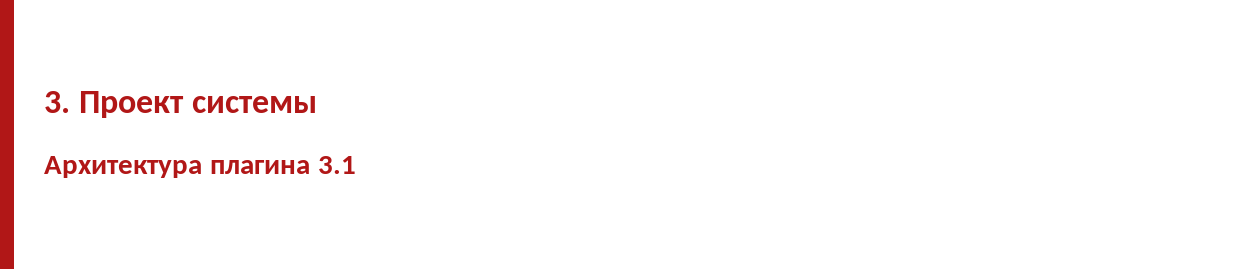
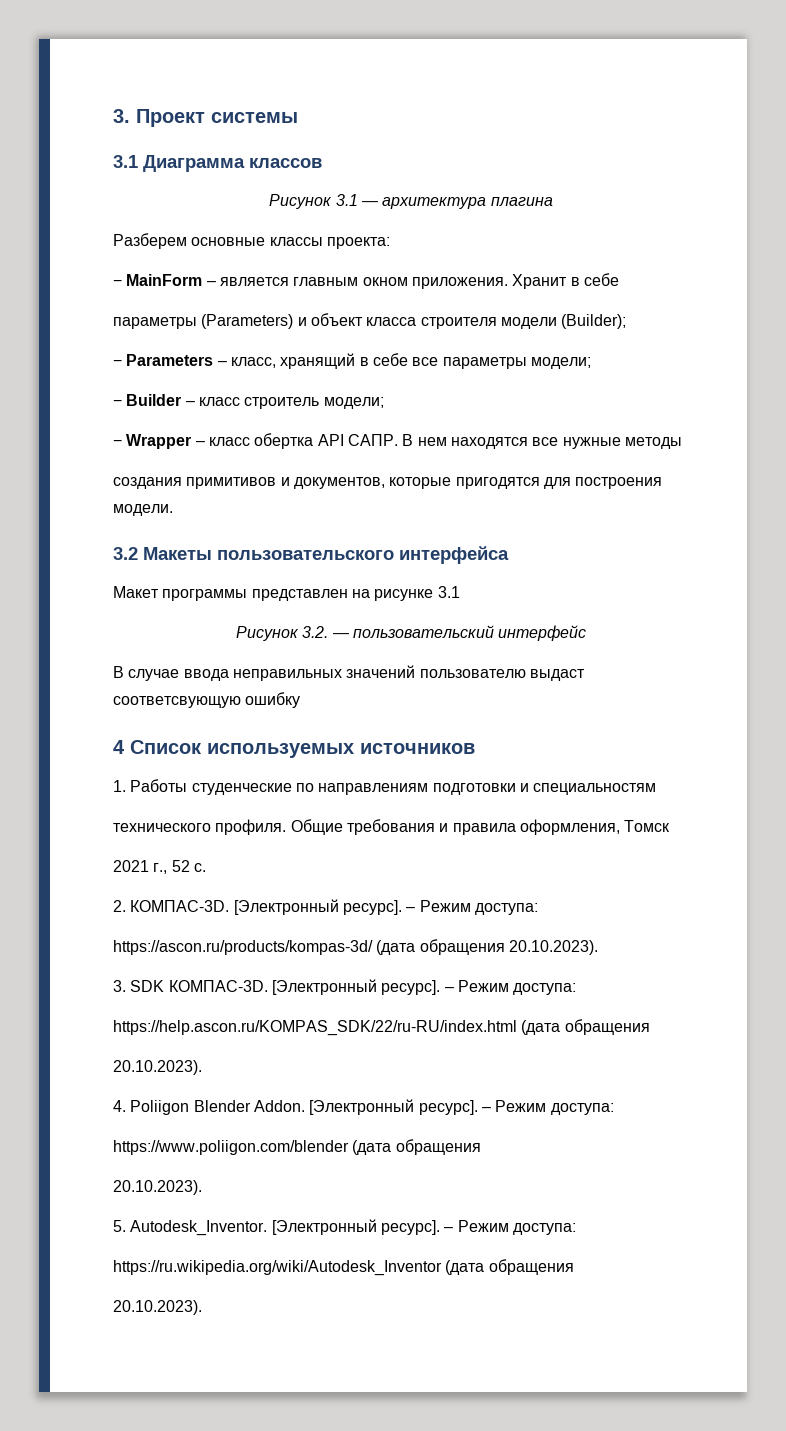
- Архитектура плагина 3.1
+ 3.1 Диаграмма классов
+ Рисунок 3.1 — архитектура плагина
+ Разберем основные классы проекта:
+ − MainForm – является главным окном приложения. Хранит в себе
+ параметры (Parameters) и объект класса строителя модели (Builder);
+ − Parameters – класс, хранящий в себе все параметры модели;
+ − Builder – класс строитель модели;
+ − Wrapper – класс обертка API САПР. В нем находятся все нужные методы
+ создания примитивов и документов, которые пригодятся для построения модели.
+ 3.2 Макеты пользовательского интерфейса
+ Макет программы представлен на рисунке 3.1
+ Рисунок 3.2. — пользовательский интерфейс
+ В случае ввода неправильных значений пользователю выдаст соответсвующую ошибку
+ 4 Список используемых источников
+ 1. Работы студенческие по направлениям подготовки и специальностям
+ технического профиля. Общие требования и правила оформления, Томск
+ 2021 г., 52 с.
+ 2. КОМПАС-3D. [Электронный ресурс]. – Режим доступа:
+ https://ascon.ru/products/kompas-3d/ (дата обращения 20.10.2023).
+ 3. SDK КОМПАС-3D. [Электронный ресурс]. – Режим доступа:
+ https://help.ascon.ru/KOMPAS_SDK/22/ru-RU/index.html (дата обращения
+ 20.10.2023).
+ 4. Poliigon Blender Addon. [Электронный ресурс]. – Режим доступа:
+ https://www.poliigon.com/blender (дата обращения
+ 20.10.2023).
+ 5. Autodesk_Inventor. [Электронный ресурс]. – Режим доступа:
+ https://ru.wikipedia.org/wiki/Autodesk_Inventor (дата обращения
+ 20.10.2023).

